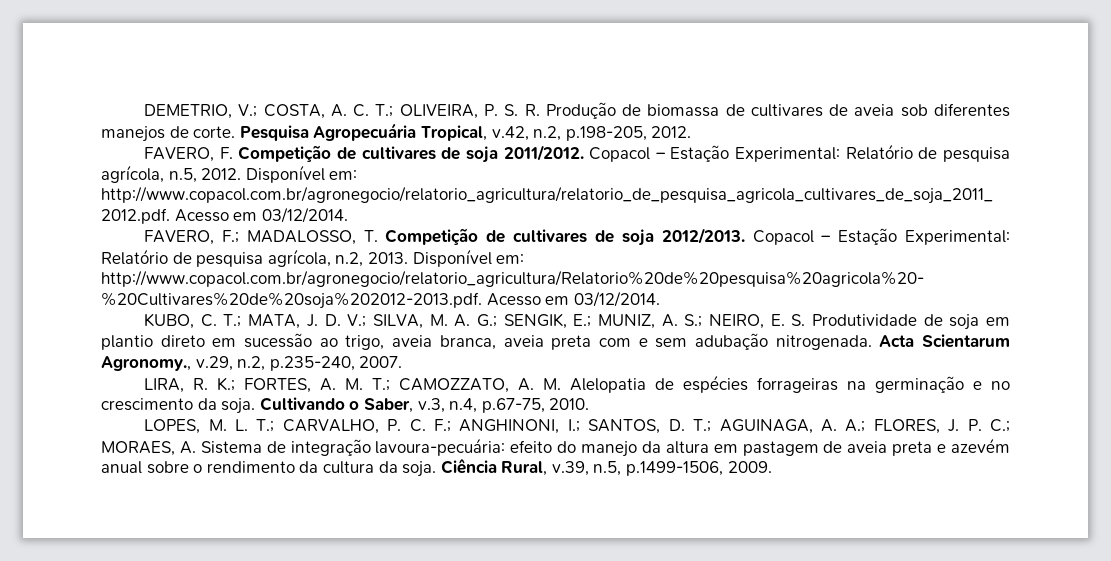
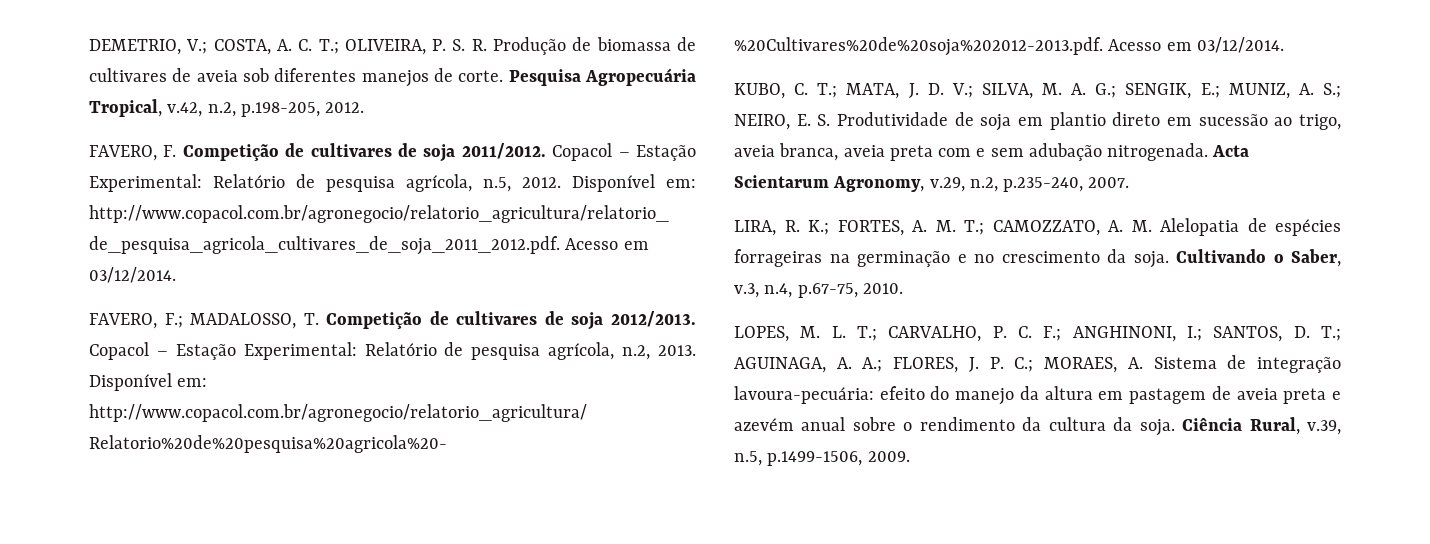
- Acta Scientarum Agronomy., v.29, n.2, p.235-240, 2007.
+ Acta Scientarum Agronomy, v.29, n.2, p.235-240, 2007.

